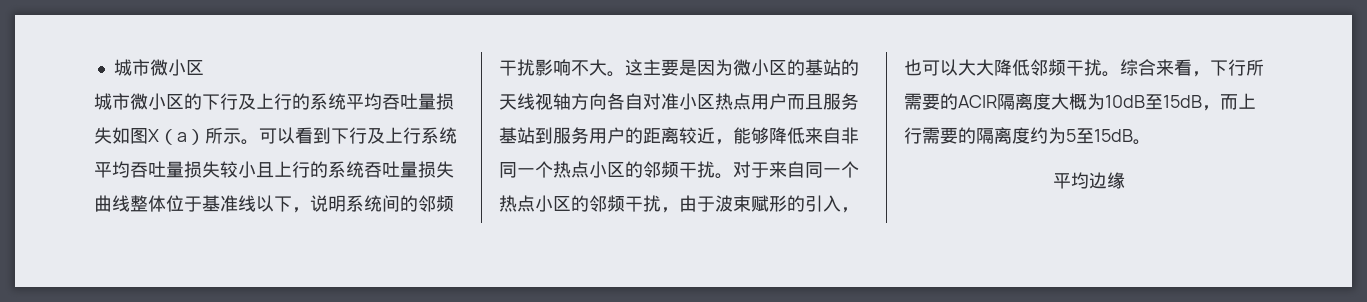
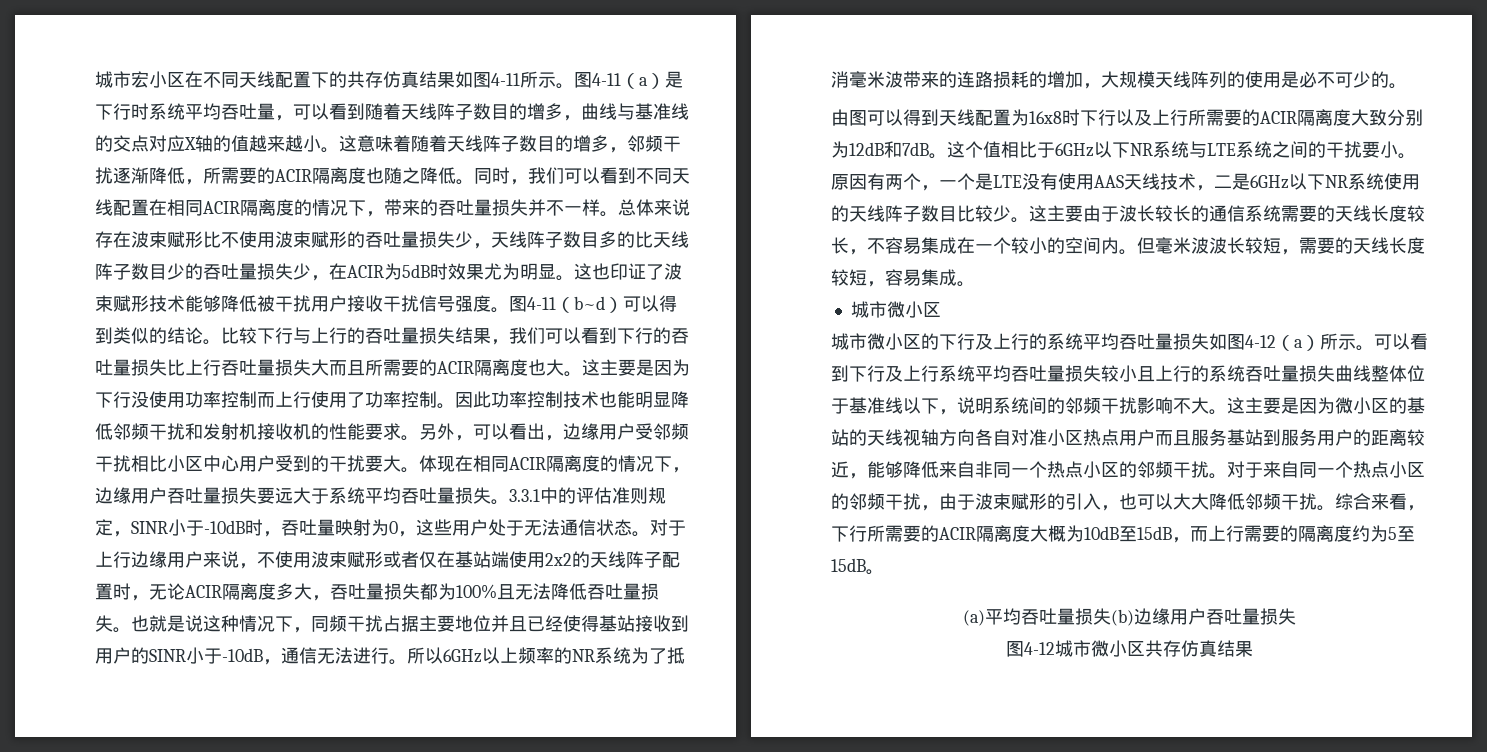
+ 城市宏小区在不同天线配置下的共存仿真结果如图4-11所示。图4-11（a）是下行时系统平均吞吐量，可以看到随着天线阵子数目的增多，曲线与基准线的交点对应X轴的值越来越小。这意味着随着天线阵子数目的增多，邻频干扰逐渐降低，所需要的ACIR隔离度也随之降低。同时，我们可以看到不同天线配置在相同ACIR隔离度的情况下，带来的吞吐量损失并不一样。总体来说存在波束赋形比不使用波束赋形的吞吐量损失少，天线阵子数目多的比天线阵子数目少的吞吐量损失少，在ACIR为5dB时效果尤为明显。这也印证了波束赋形技术能够降低被干扰用户接收干扰信号强度。图4-11（b~d）可以得到类似的结论。比较下行与上行的吞吐量损失结果，我们可以看到下行的吞吐量损失比上行吞吐量损失大而且所需要的ACIR隔离度也大。这主要是因为下行没使用功率控制而上行使用了功率控制。因此功率控制技术也能明显降低邻频干扰和发射机接收机的性能要求。另外，可以看出，边缘用户受邻频干扰相比小区中心用户受到的干扰要大。体现在相同ACIR隔离度的情况下，边缘用户吞吐量损失要远大于系统平均吞吐量损失。3.3.1中的评估准则规定，SINR小于-10dB时，吞吐量映射为0，这些用户处于无法通信状态。对于上行边缘用户来说，不使用波束赋形或者仅在基站端使用2x2的天线阵子配置时，无论ACIR隔离度多大，吞吐量损失都为100%且无法降低吞吐量损失。也就是说这种情况下，同频干扰占据主要地位并且已经使得基站接收到用户的SINR小于-10dB，通信无法进行。所以6GHz以上频率的NR系统为了抵消毫米波带来的连路损耗的增加，大规模天线阵列的使用是必不可少的。
+ 由图可以得到天线配置为16x8时下行以及上行所需要的ACIR隔离度大致分别为12dB和7dB。这个值相比于6GHz以下NR系统与LTE系统之间的干扰要小。原因有两个，一个是LTE没有使用AAS天线技术，二是6GHz以下NR系统使用的天线阵子数目比较少。这主要由于波长较长的通信系统需要的天线长度较长，不容易集成在一个较小的空间内。但毫米波波长较短，需要的天线长度较短，容易集成。
- 城市微小区的下行及上行的系统平均吞吐量损失如图X（a）所示。
+ 城市微小区的下行及上行的系统平均吞吐量损失如图4-12（a）所示。
- 平均边缘
+ (a)平均吞吐量损失(b)边缘用户吞吐量损失
+ 图4-12城市微小区共存仿真结果

